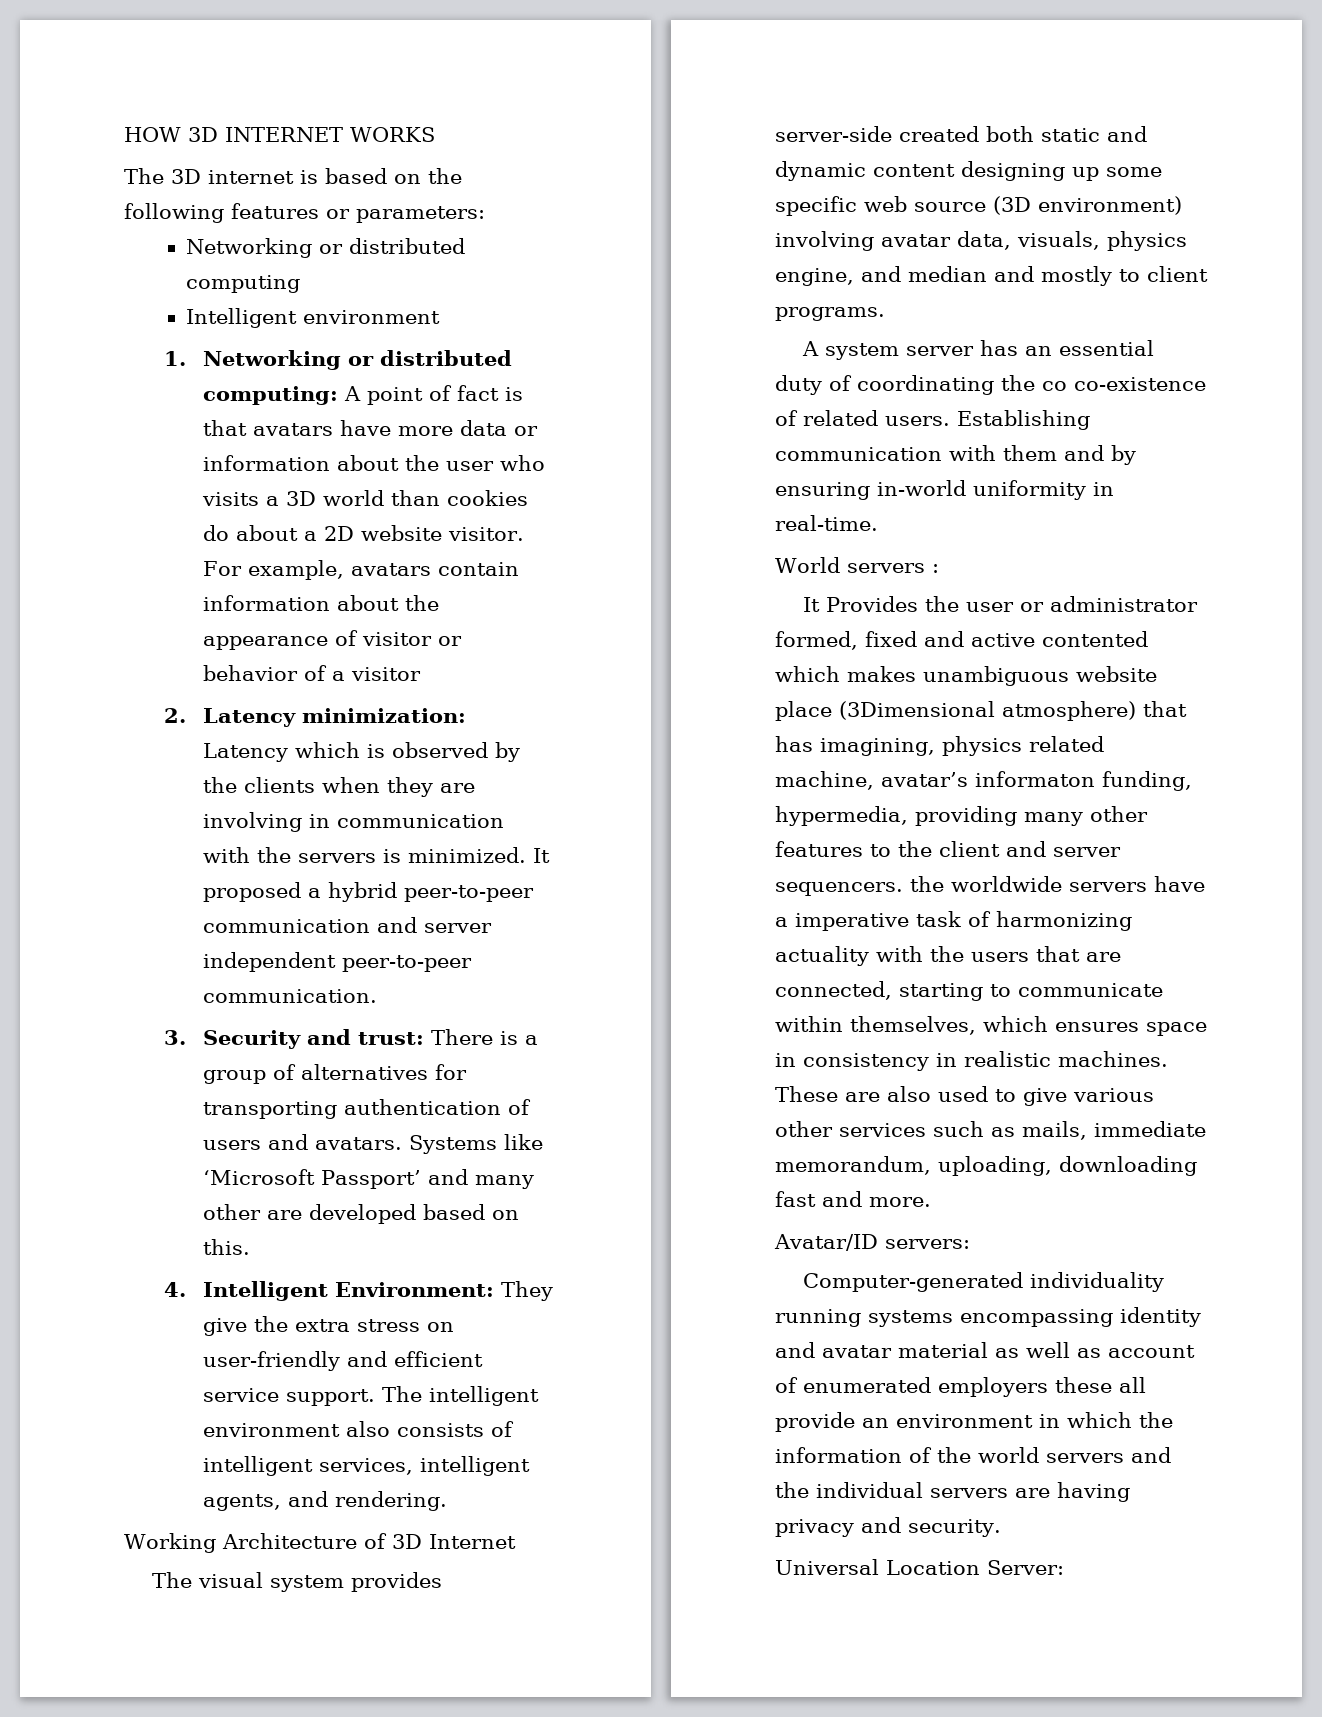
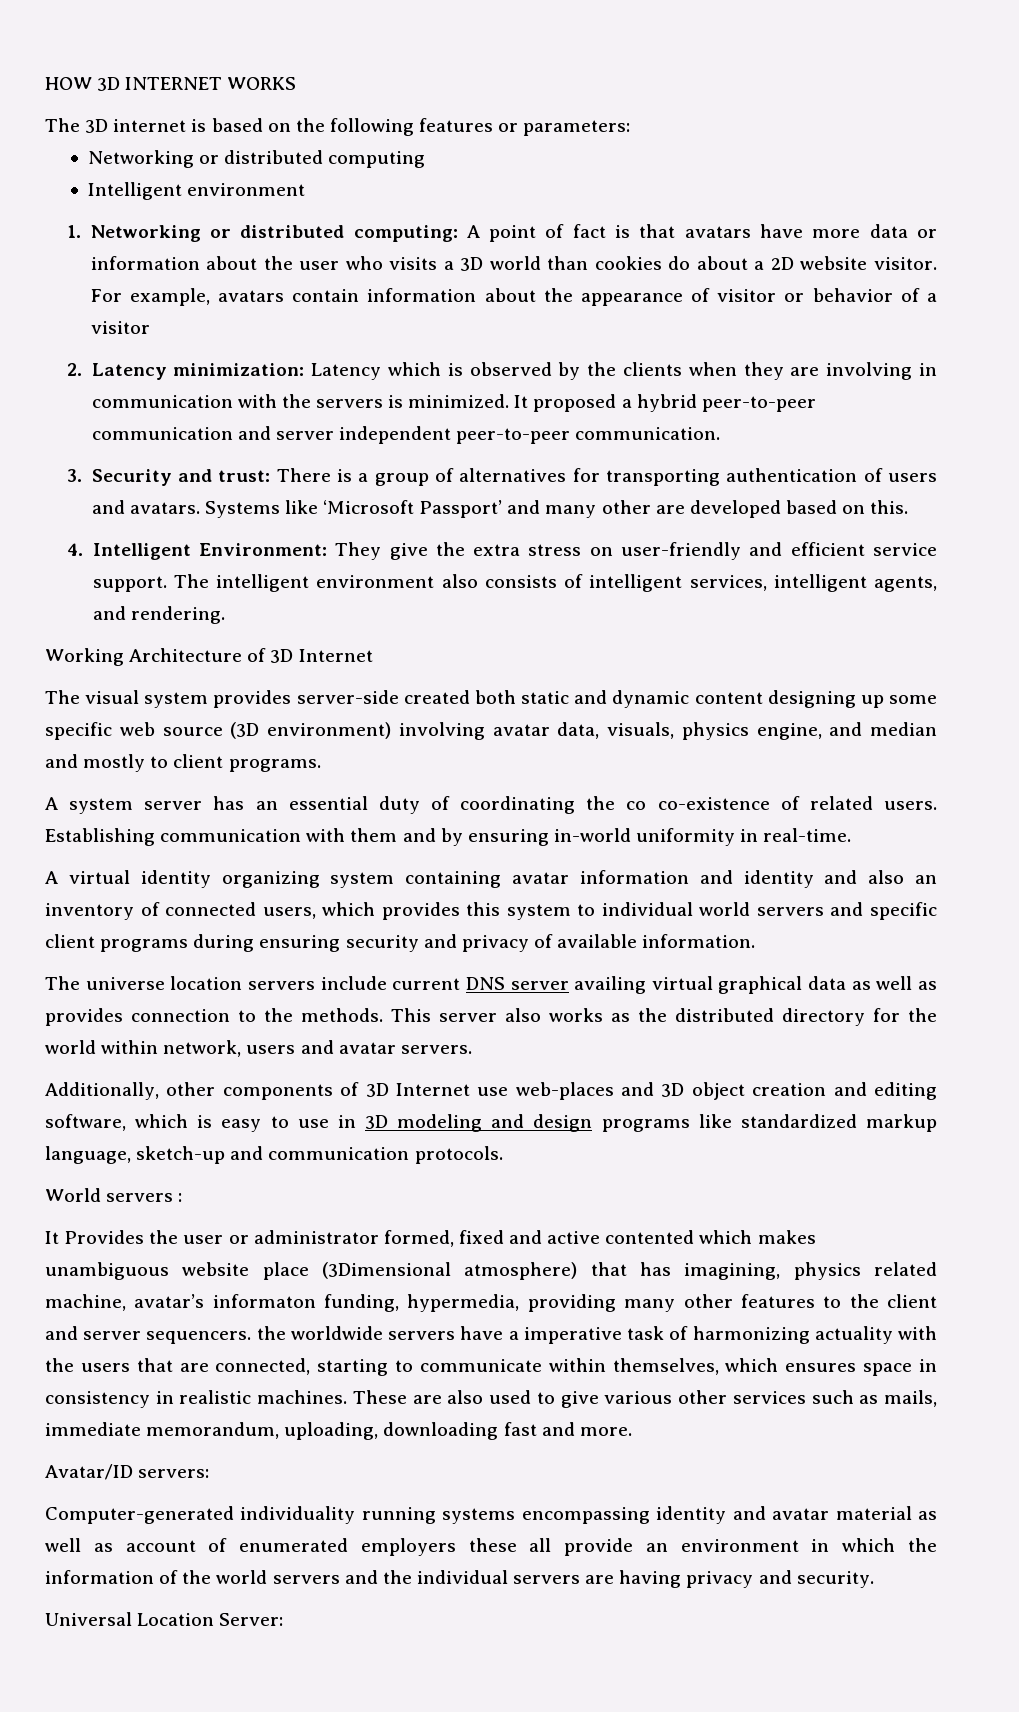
+ A virtual identity organizing system containing avatar information and identity and also an inventory of connected users, which provides this system to individual world servers and specific client programs during ensuring security and privacy of available information.
+ The universe location servers include current DNS server availing virtual graphical data as well as provides connection to the methods. This server also works as the distributed directory for the world within network, users and avatar servers.
+ Additionally, other components of 3D Internet use web-places and 3D object creation and editing software, which is easy to use in 3D modeling and design programs like standardized markup language, sketch-up and communication protocols.

